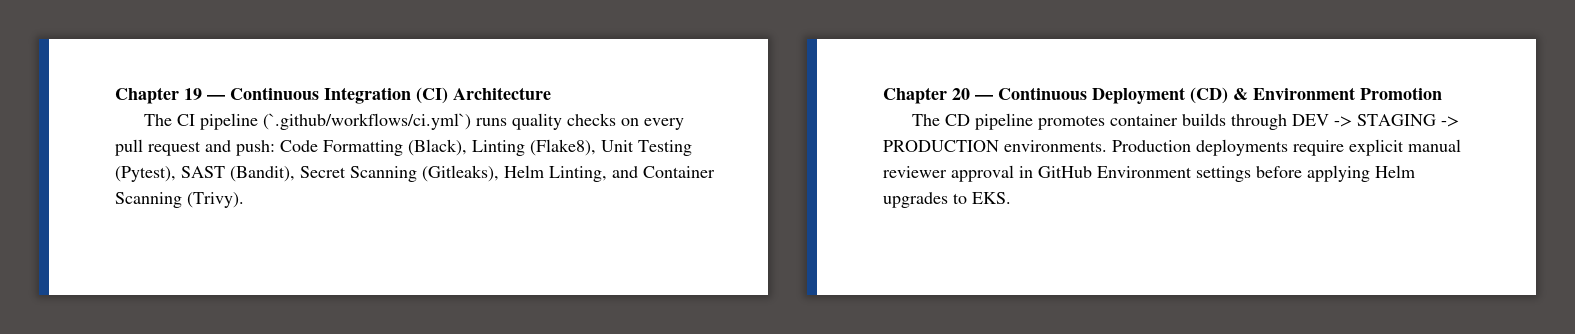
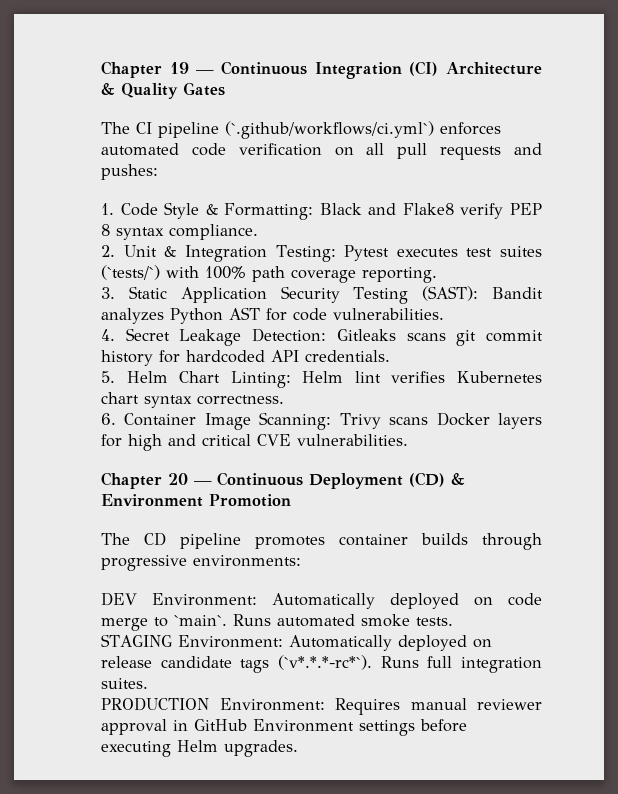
- Chapter 19 — Continuous Integration (CI) Architecture
+ Chapter 19 — Continuous Integration (CI) Architecture & Quality Gates
- The CI pipeline (`.github/workflows/ci.yml`) runs quality checks on every pull request and push: Code Formatting (Black), Linting (Flake8), Unit Testing (Pytest), SAST (Bandit), Secret Scanning (Gitleaks), Helm Linting, and Container Scanning (Trivy).
+ The CI pipeline (`.github/workflows/ci.yml`) enforces automated code verification on all pull requests and pushes:
+ 1. Code Style & Formatting: Black and Flake8 verify PEP 8 syntax compliance.
+ 2. Unit & Integration Testing: Pytest executes test suites (`tests/`) with 100% path coverage reporting.
+ 3. Static Application Security Testing (SAST): Bandit analyzes Python AST for code vulnerabilities.
+ 4. Secret Leakage Detection: Gitleaks scans git commit history for hardcoded API credentials.
+ 5. Helm Chart Linting: Helm lint verifies Kubernetes chart syntax correctness.
+ 6. Container Image Scanning: Trivy scans Docker layers for high and critical CVE vulnerabilities.
- The CD pipeline promotes container builds through DEV -> STAGING -> PRODUCTION environments. Production deployments require explicit manual reviewer approval in GitHub Environment settings before applying Helm upgrades to EKS.
+ The CD pipeline promotes container builds through progressive environments:
+ DEV Environment: Automatically deployed on code merge to `main`. Runs automated smoke tests.
+ STAGING Environment: Automatically deployed on release candidate tags (`v*.*.*-rc*`). Runs full integration suites.
+ PRODUCTION Environment: Requires manual reviewer approval in GitHub Environment settings before executing Helm upgrades.

